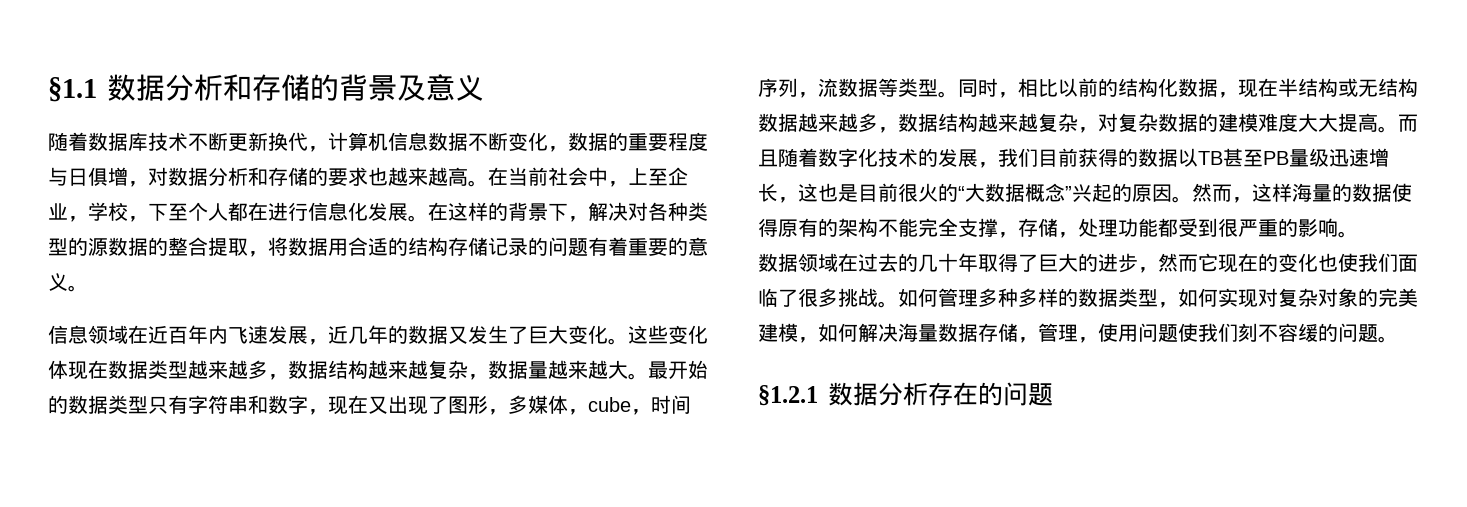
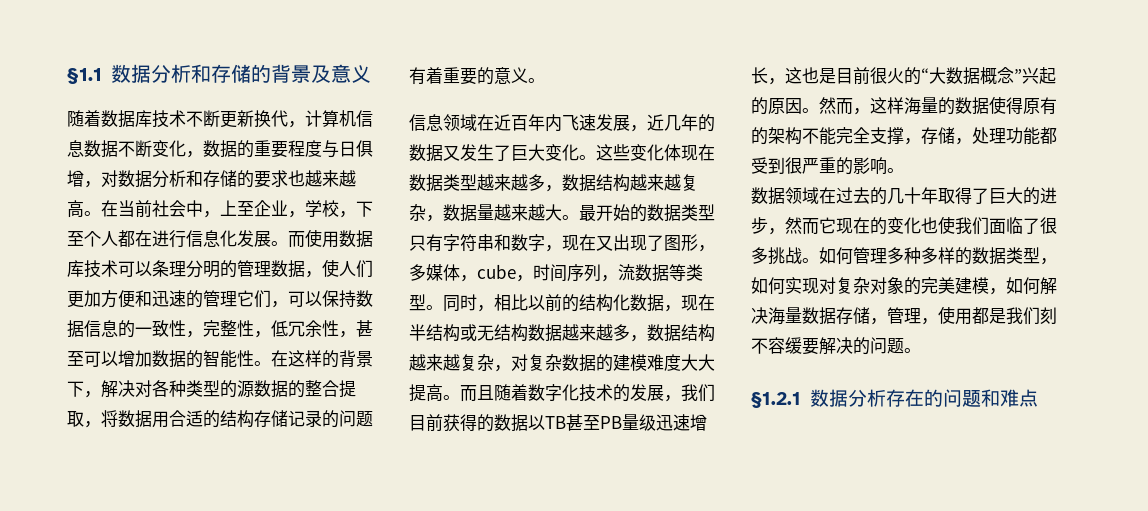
+ 而使用数据库技术可以条理分明的管理数据，使人们更加方便和迅速的管理它们，可以保持数据信息的一致性，完整性，低冗余性，甚至可以增加数据的智能性。
- 如何管理多种多样的数据类型，如何实现对复杂对象的完美建模，如何解决海量数据存储，管理，使用问题使我们刻不容缓的问题。
+ 如何管理多种多样的数据类型，如何实现对复杂对象的完美建模，如何解决海量数据存储，管理，使用都是我们刻不容缓要解决的问题。
- §1.2.1数据分析存在的问题
+ §1.2.1数据分析存在的问题和难点

